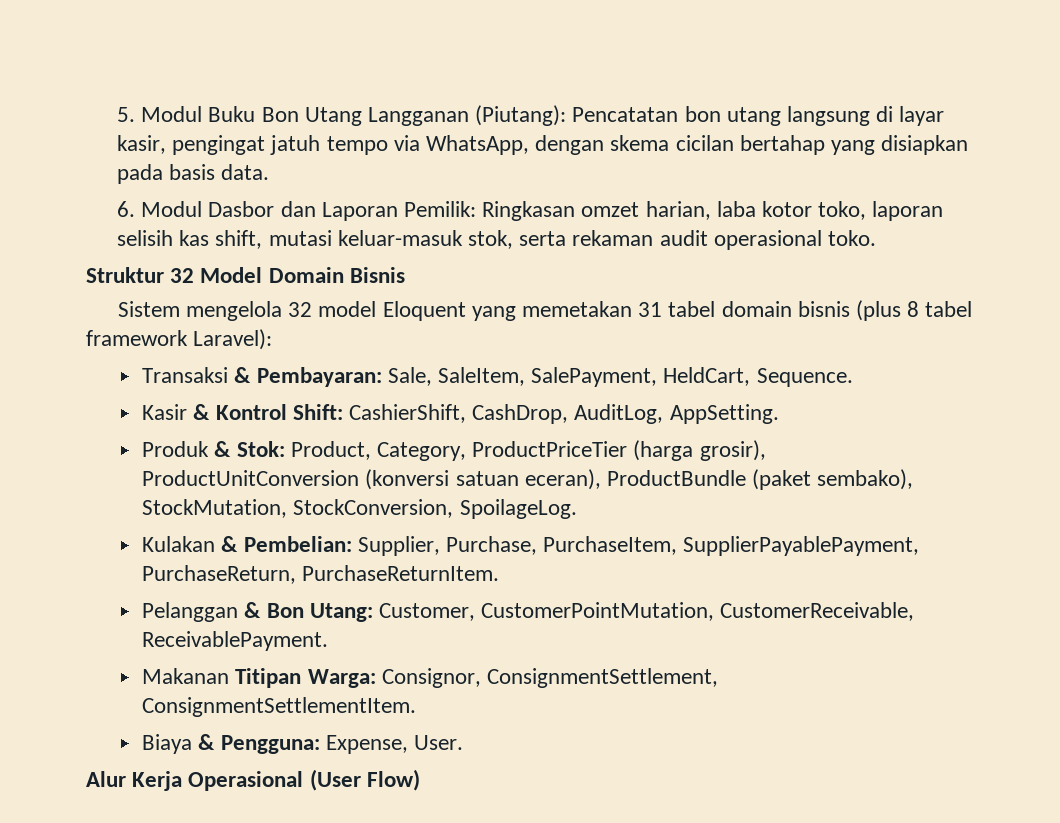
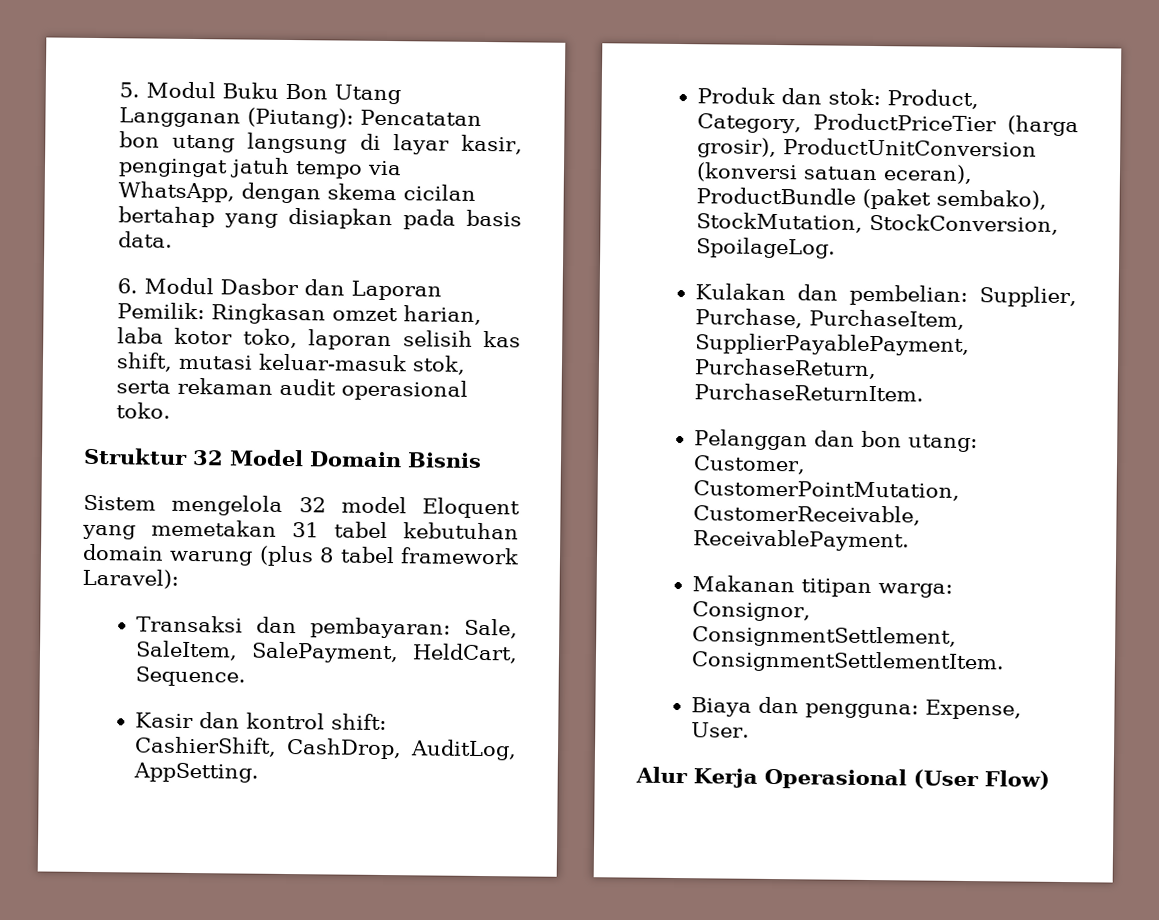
- Sistem mengelola 32 model Eloquent yang memetakan 31 tabel domain bisnis (plus 8 tabel framework Laravel):
+ Sistem mengelola 32 model Eloquent yang memetakan 31 tabel kebutuhan domain warung (plus 8 tabel framework Laravel):
- Transaksi & Pembayaran: Sale, SaleItem, SalePayment, HeldCart, Sequence.
+ Transaksi dan pembayaran: Sale, SaleItem, SalePayment, HeldCart, Sequence.
- Kasir & Kontrol Shift: CashierShift, CashDrop, AuditLog, AppSetting.
+ Kasir dan kontrol shift: CashierShift, CashDrop, AuditLog, AppSetting.
- Produk & Stok: Product, Category, ProductPriceTier (harga grosir), ProductUnitConversion (konversi satuan eceran), ProductBundle (paket sembako), StockMutation, StockConversion, SpoilageLog.
+ Produk dan stok: Product, Category, ProductPriceTier (harga grosir), ProductUnitConversion (konversi satuan eceran), ProductBundle (paket sembako), StockMutation, StockConversion, SpoilageLog.
- Kulakan & Pembelian: Supplier, Purchase, PurchaseItem, SupplierPayablePayment, PurchaseReturn, PurchaseReturnItem.
+ Kulakan dan pembelian: Supplier, Purchase, PurchaseItem, SupplierPayablePayment, PurchaseReturn, PurchaseReturnItem.
- Pelanggan & Bon Utang: Customer, CustomerPointMutation, CustomerReceivable, ReceivablePayment.
+ Pelanggan dan bon utang: Customer, CustomerPointMutation, CustomerReceivable, ReceivablePayment.
- Makanan Titipan Warga: Consignor, ConsignmentSettlement, ConsignmentSettlementItem.
+ Makanan titipan warga: Consignor, ConsignmentSettlement, ConsignmentSettlementItem.
- Biaya & Pengguna: Expense, User.
+ Biaya dan pengguna: Expense, User.

